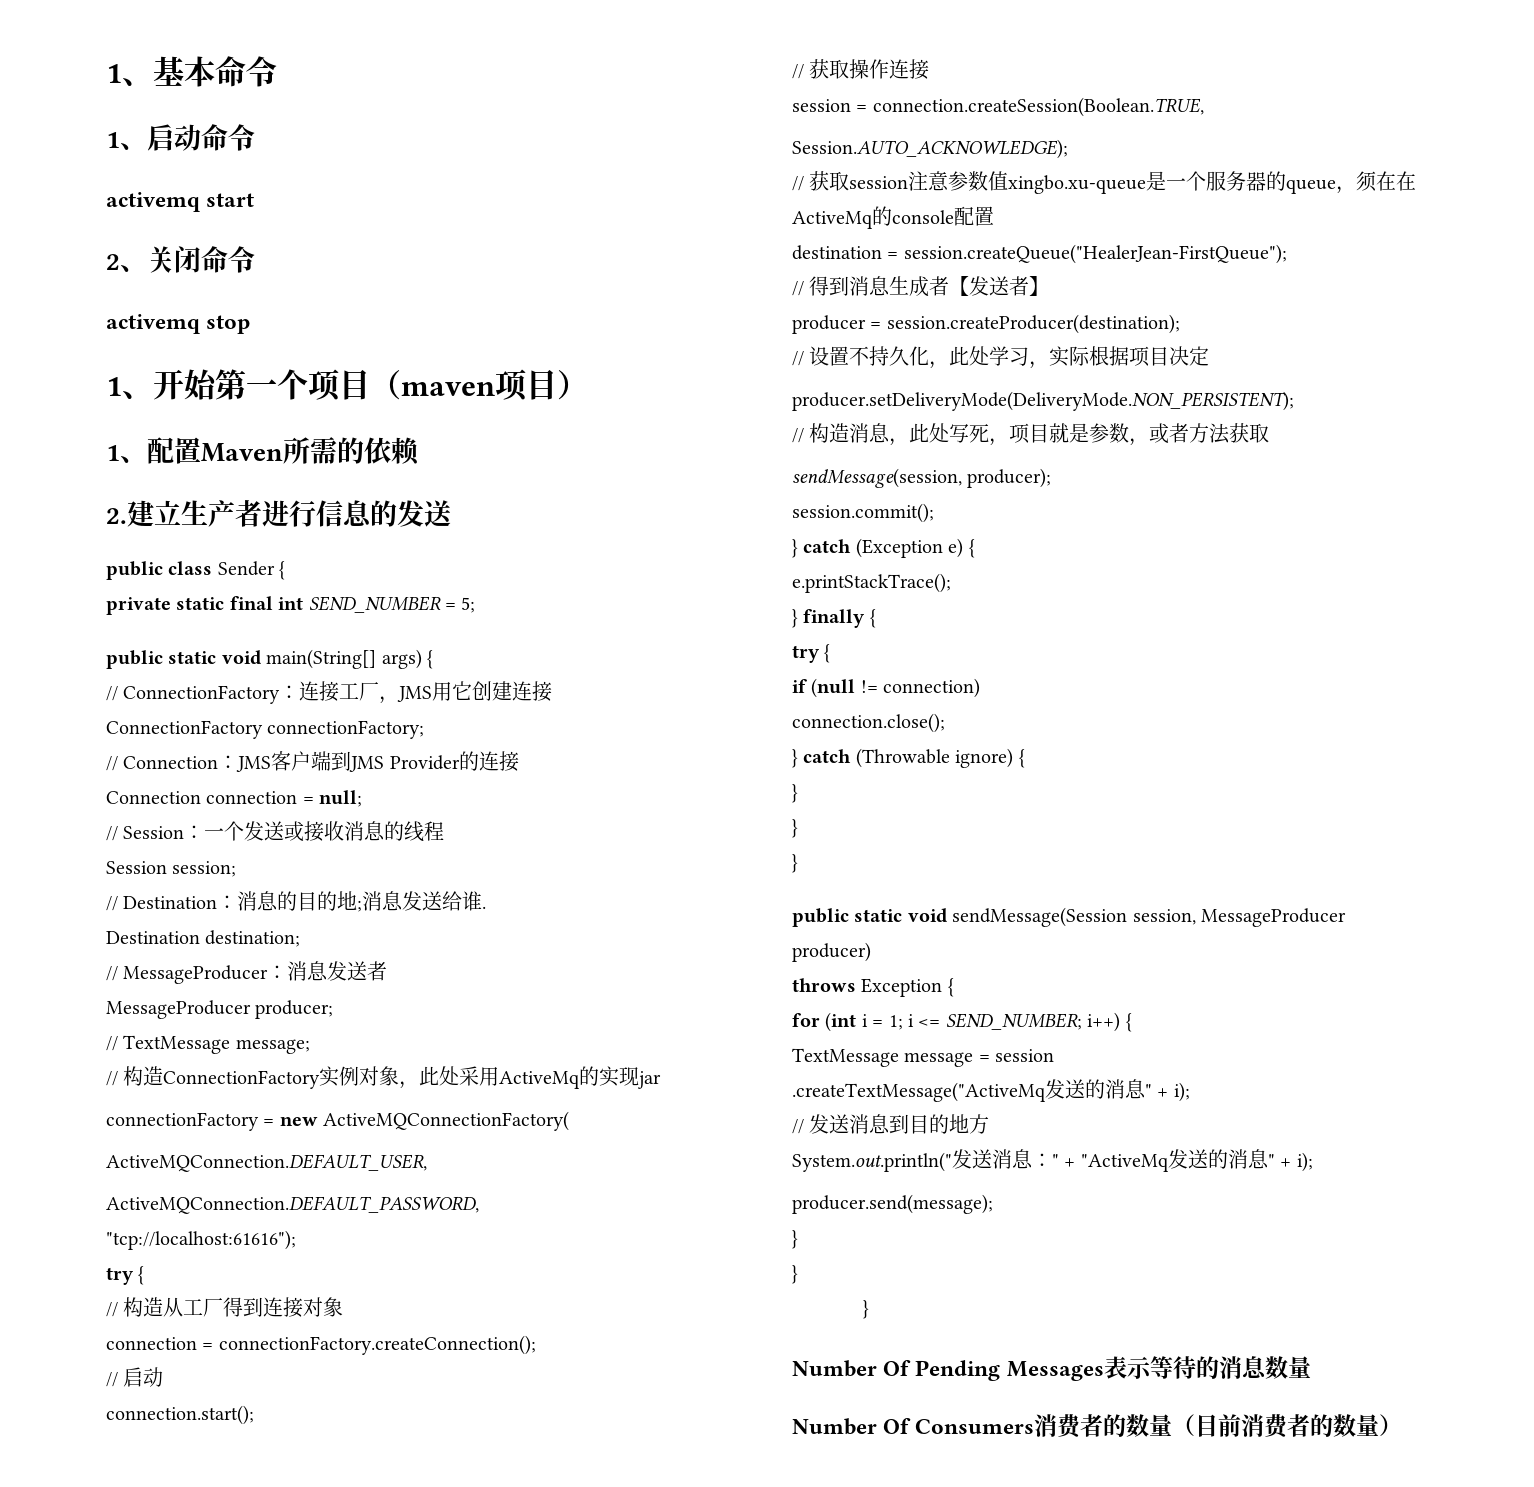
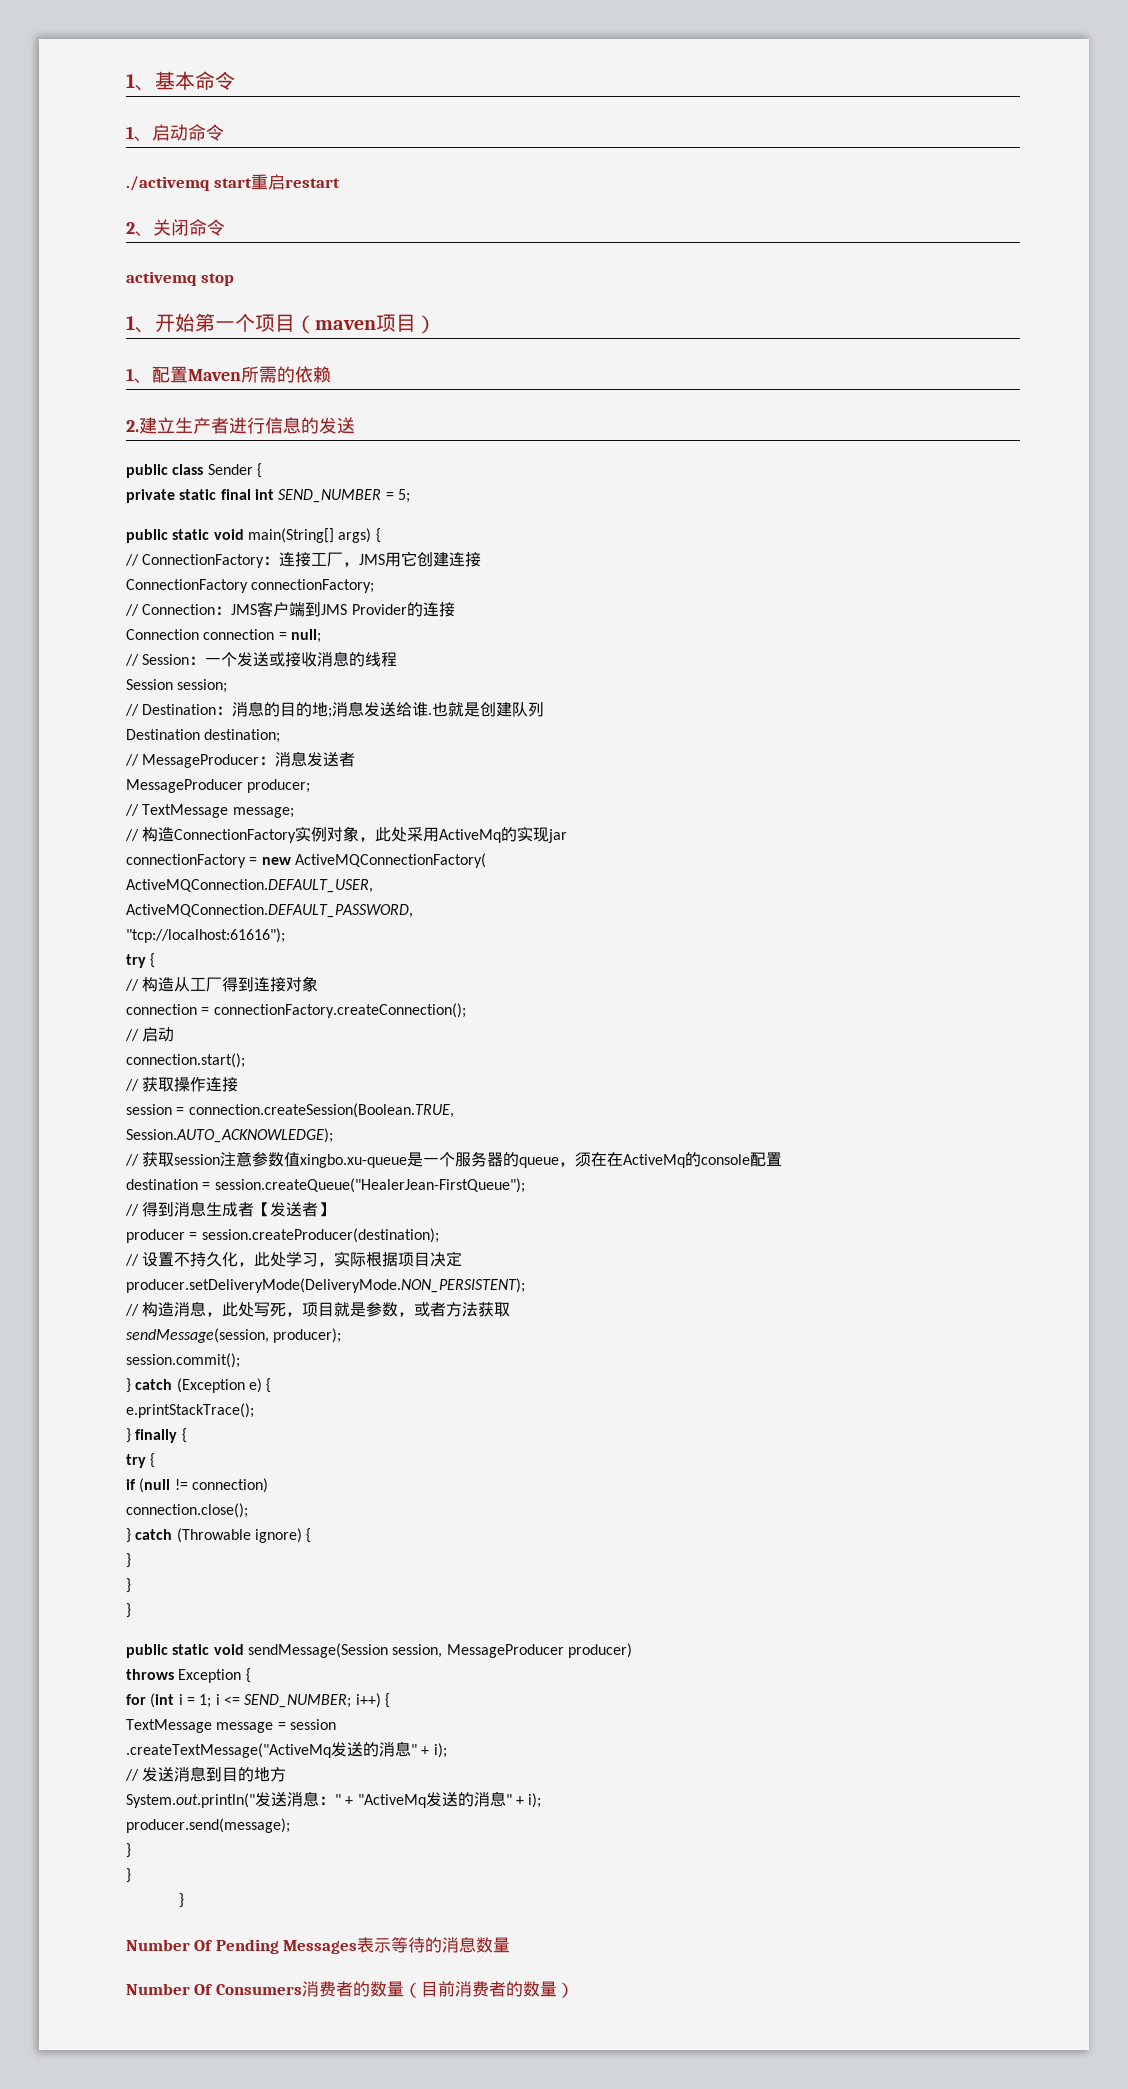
- activemq start
+ ./activemq start重启restart
+ 也就是创建队列

